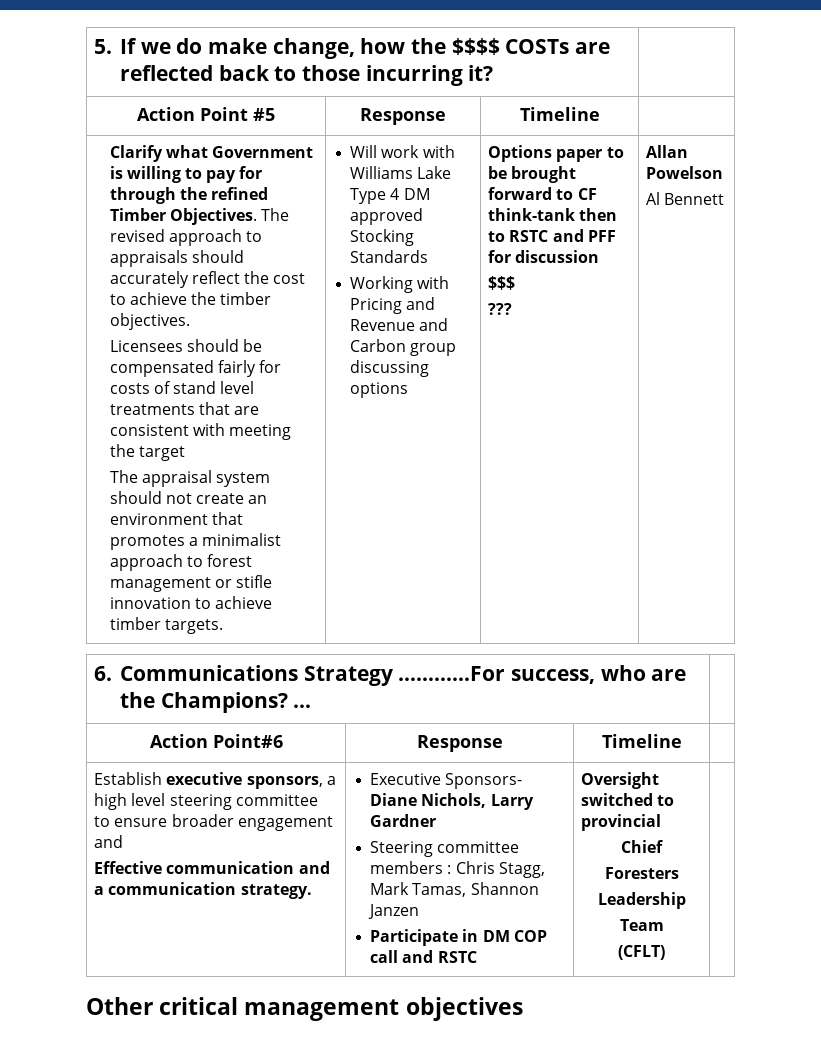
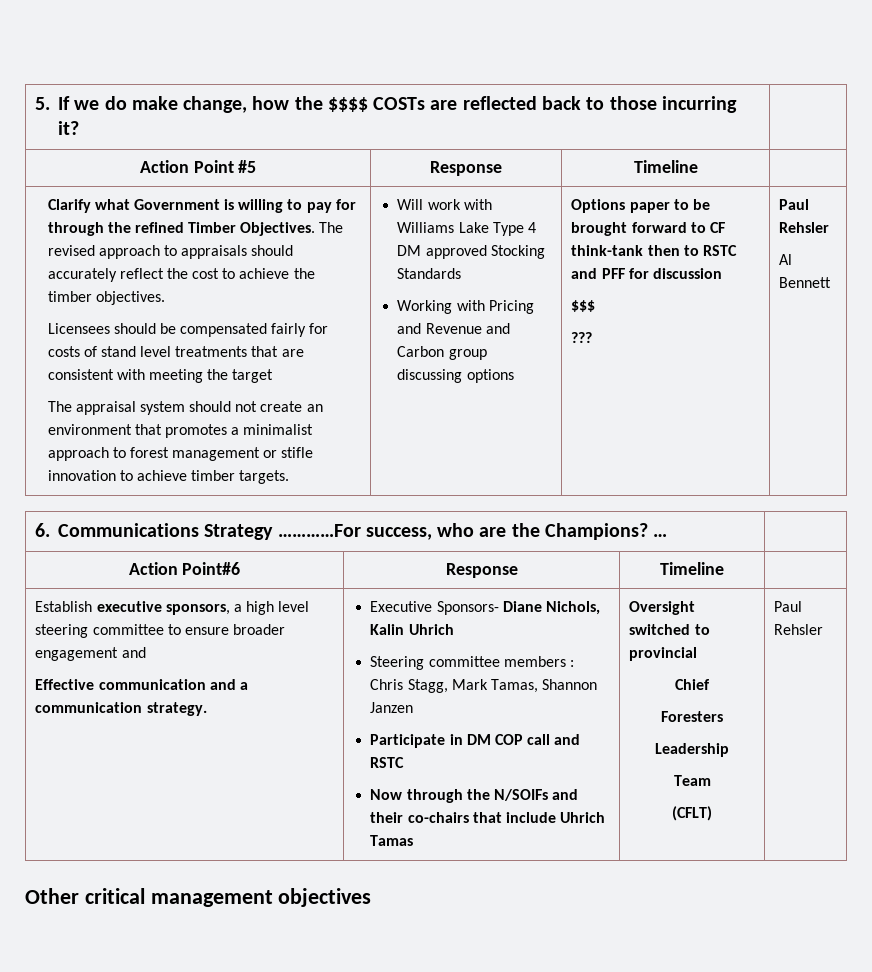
- ??? | Allan Powelson
+ ??? | Paul Rehsler
- Executive Sponsors- Diane Nichols, Larry Gardner
+ Executive Sponsors- Diane Nichols, Kalin Uhrich
+ Now through the N/SOIFs and their co-chairs that include Uhrich Tamas
- (CFLT)
+ (CFLT) | Paul Rehsler

